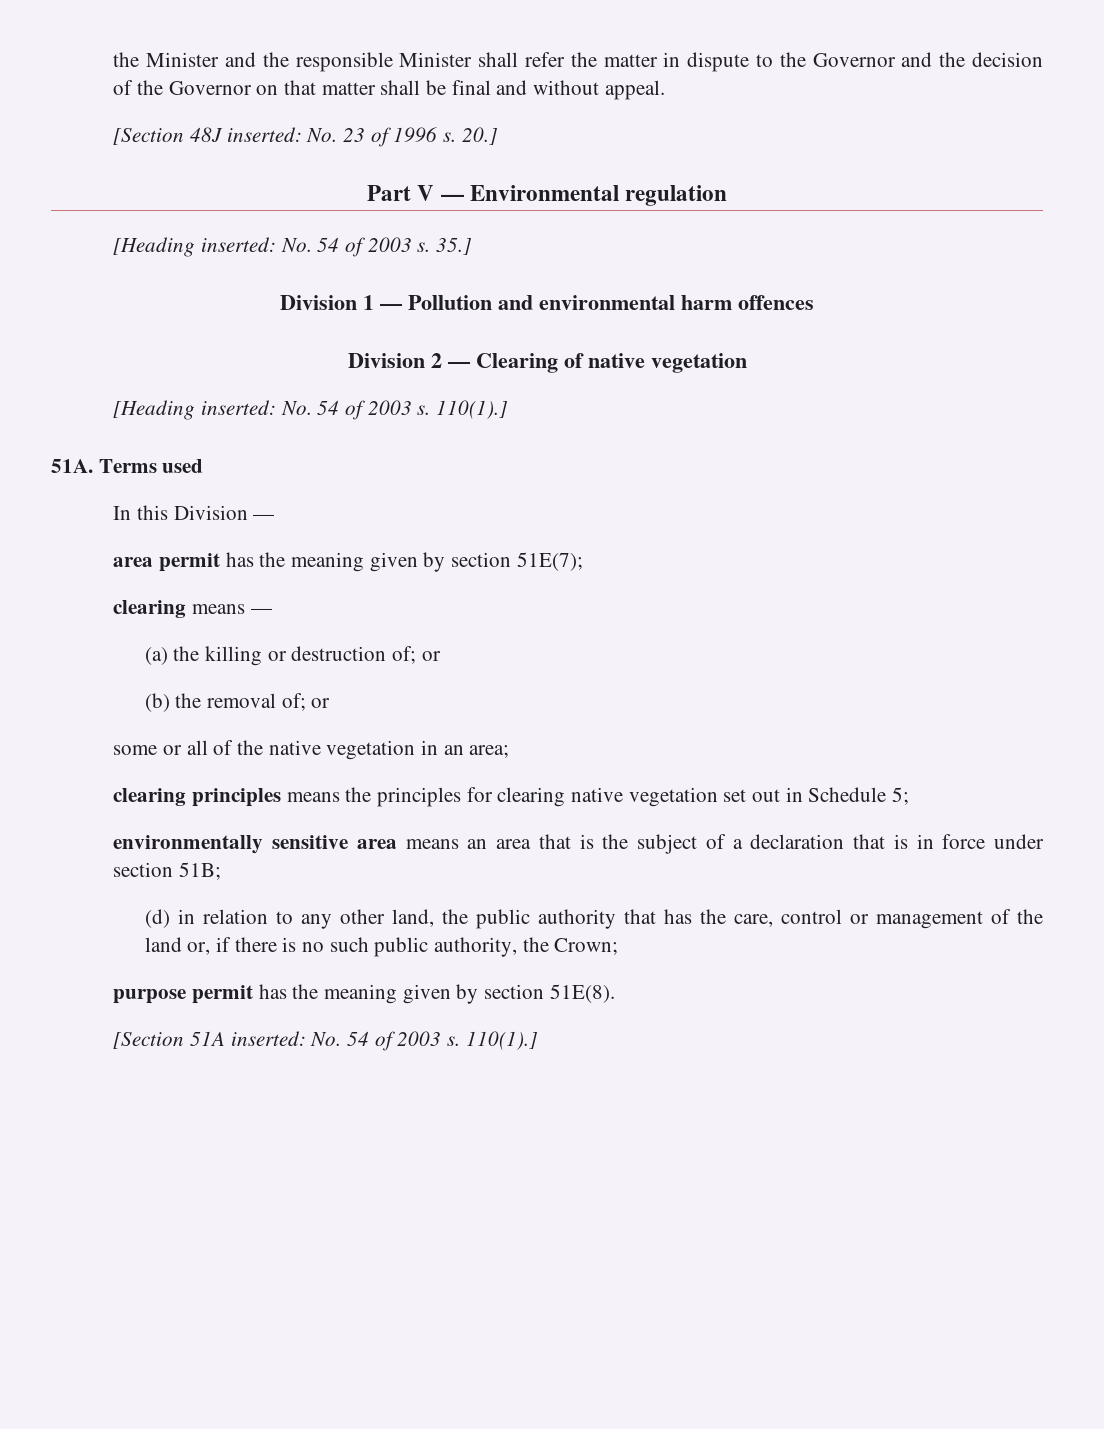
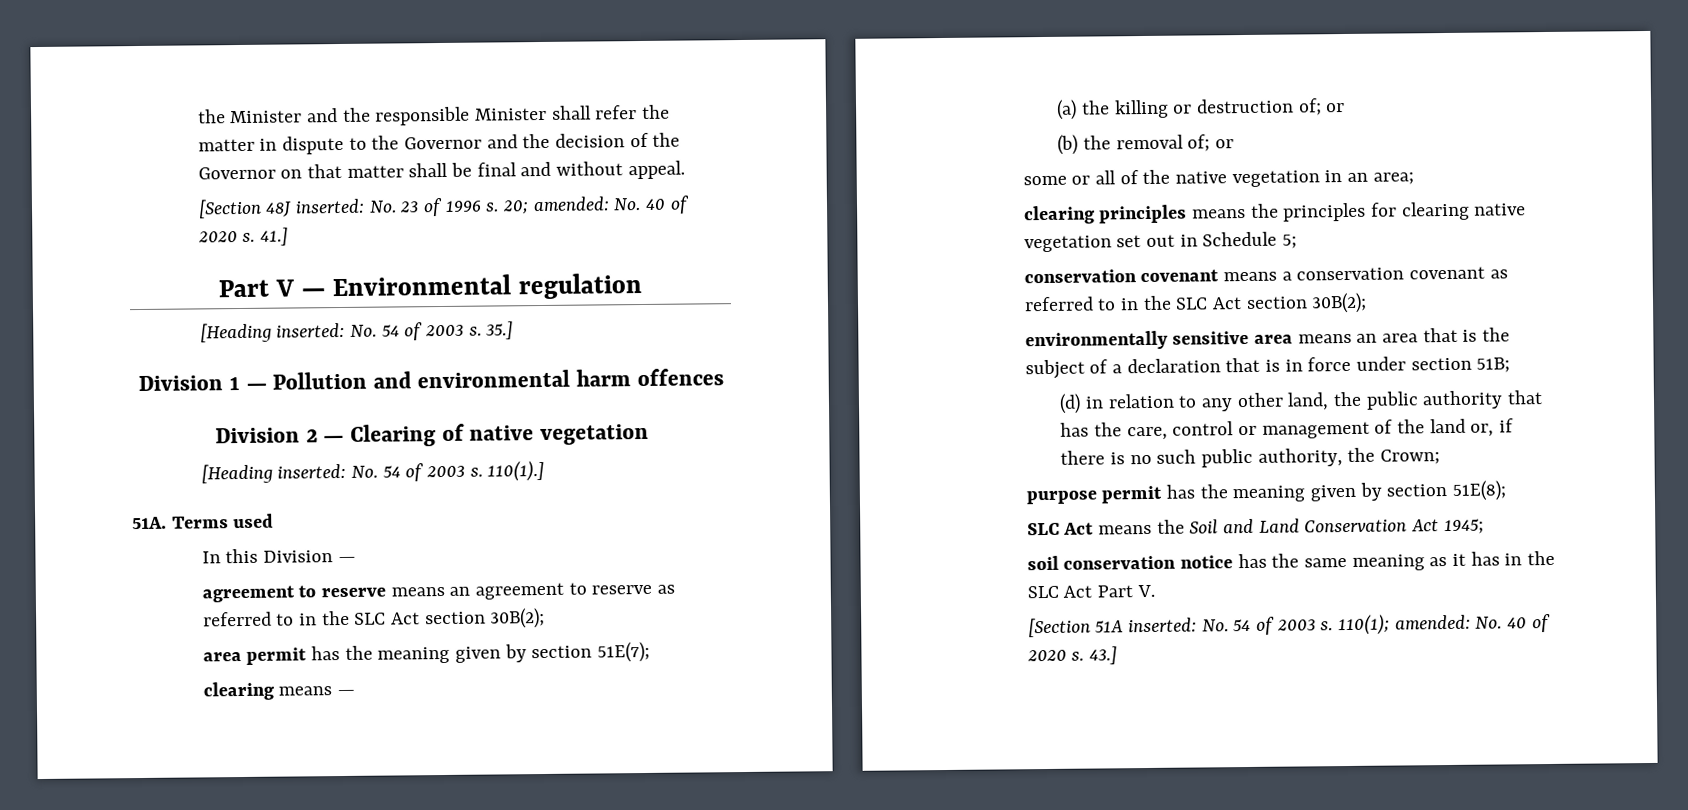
- 20.]
+ 20; amended: No. 40 of 2020 s. 41.]
+ agreement to reserve means an agreement to reserve as referred to in the SLC Act section 30B(2);
+ conservation covenant means a conservation covenant as referred to in the SLC Act section 30B(2);
- purpose permit has the meaning given by section 51E(8).
+ purpose permit has the meaning given by section 51E(8);
+ SLC Act means the Soil and Land Conservation Act 1945;
+ soil conservation notice has the same meaning as it has in the SLC Act Part V.
- [Section 51A inserted: No. 54 of 2003 s. 110(1).]
+ [Section 51A inserted: No. 54 of 2003 s. 110(1); amended: No. 40 of 2020 s. 43.]

